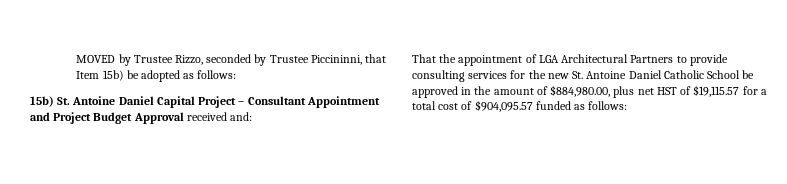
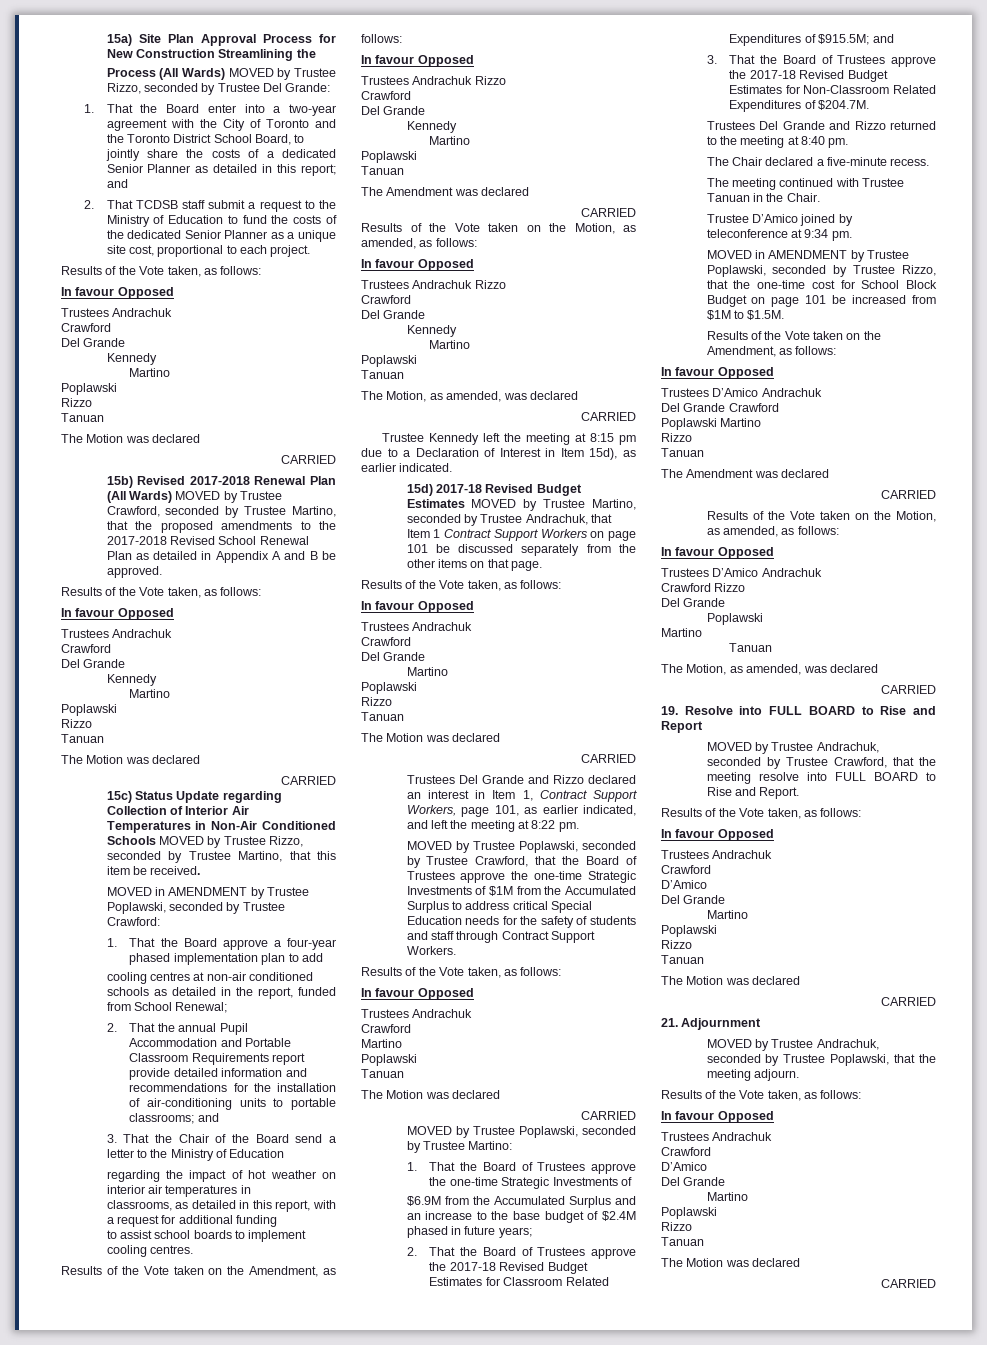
- MOVED by Trustee Rizzo, seconded by Trustee Piccininni, that Item 15b) be adopted as follows:
- 15b) St. Antoine Daniel Capital Project – Consultant Appointment and Project Budget Approval received and:
- That the appointment of LGA Architectural Partners to provide consulting services for the new St. Antoine Daniel Catholic School be approved in the amount of $884,980.00, plus net HST of $19,115.57 for a total cost of $904,095.57 funded as follows:
+ 15a) Site Plan Approval Process for New Construction Streamlining the
+ Process (All Wards) MOVED by Trustee Rizzo, seconded by Trustee Del Grande:
+ 1. That the Board enter into a two-year agreement with the City of Toronto and the Toronto District School Board, to jointly share the costs of a dedicated Senior Planner as detailed in this report; and
+ 2. That TCDSB staff submit a request to the Ministry of Education to fund the costs of the dedicated Senior Planner as a unique site cost, proportional to each project.
+ Results of the Vote taken, as follows:
+ In favour Opposed
+ Trustees Andrachuk
+ Crawford
+ Del Grande
+ Kennedy
+ Martino
+ Poplawski
+ Rizzo
+ Tanuan
+ The Motion was declared
+ CARRIED
+ 15b) Revised 2017-2018 Renewal Plan (All Wards) MOVED by Trustee Crawford, seconded by Trustee Martino, that the proposed amendments to the 2017-2018 Revised School Renewal Plan as detailed in Appendix A and B be approved.
+ Results of the Vote taken, as follows:
+ In favour Opposed
+ Trustees Andrachuk
+ Crawford
+ Del Grande
+ Kennedy
+ Martino
+ Poplawski
+ Rizzo
+ Tanuan
+ The Motion was declared
+ CARRIED
+ 15c) Status Update regarding Collection of Interior Air Temperatures in Non-Air Conditioned Schools MOVED by Trustee Rizzo, seconded by Trustee Martino, that this item be received.
+ MOVED in AMENDMENT by Trustee Poplawski, seconded by Trustee Crawford:
+ 1. That the Board approve a four-year phased implementation plan to add
+ cooling centres at non-air conditioned schools as detailed in the report, funded from School Renewal;
+ 2. That the annual Pupil Accommodation and Portable Classroom Requirements report provide detailed information and recommendations for the installation of air-conditioning units to portable classrooms; and
+ 3. That the Chair of the Board send a letter to the Ministry of Education
+ regarding the impact of hot weather on interior air temperatures in
+ classrooms, as detailed in this report, with a request for additional funding
+ to assist school boards to implement cooling centres.
+ Results of the Vote taken on the Amendment, as follows:
+ In favour Opposed
+ Trustees Andrachuk Rizzo
+ Crawford
+ Del Grande
+ Kennedy
+ Martino
+ Poplawski
+ Tanuan
+ The Amendment was declared
+ CARRIED
+ Results of the Vote taken on the Motion, as amended, as follows:
+ In favour Opposed
+ Trustees Andrachuk Rizzo
+ Crawford
+ Del Grande
+ Kennedy
+ Martino
+ Poplawski
+ Tanuan
+ The Motion, as amended, was declared
+ CARRIED
+ Trustee Kennedy left the meeting at 8:15 pm due to a Declaration of Interest in Item 15d), as earlier indicated.
+ 15d) 2017-18 Revised Budget Estimates MOVED by Trustee Martino, seconded by Trustee Andrachuk, that Item 1 Contract Support Workers on page 101 be discussed separately from the other items on that page.
+ Results of the Vote taken, as follows:
+ In favour Opposed
+ Trustees Andrachuk
+ Crawford
+ Del Grande
+ Martino
+ Poplawski
+ Rizzo
+ Tanuan
+ The Motion was declared
+ CARRIED
+ Trustees Del Grande and Rizzo declared an interest in Item 1, Contract Support Workers, page 101, as earlier indicated, and left the meeting at 8:22 pm.
+ MOVED by Trustee Poplawski, seconded by Trustee Crawford, that the Board of Trustees approve the one-time Strategic Investments of $1M from the Accumulated Surplus to address critical Special Education needs for the safety of students and staff through Contract Support Workers.
+ Results of the Vote taken, as follows:
+ In favour Opposed
+ Trustees Andrachuk
+ Crawford
+ Martino
+ Poplawski
+ Tanuan
+ The Motion was declared
+ CARRIED
+ MOVED by Trustee Poplawski, seconded by Trustee Martino:
+ 1. That the Board of Trustees approve the one-time Strategic Investments of
+ $6.9M from the Accumulated Surplus and an increase to the base budget of $2.4M phased in future years;
+ 2. That the Board of Trustees approve the 2017-18 Revised Budget Estimates for Classroom Related Expenditures of $915.5M; and
+ 3. That the Board of Trustees approve the 2017-18 Revised Budget Estimates for Non-Classroom Related Expenditures of $204.7M.
+ Trustees Del Grande and Rizzo returned to the meeting at 8:40 pm.
+ The Chair declared a five-minute recess.
+ The meeting continued with Trustee Tanuan in the Chair.
+ Trustee D’Amico joined by teleconference at 9:34 pm.
+ MOVED in AMENDMENT by Trustee Poplawski, seconded by Trustee Rizzo, that the one-time cost for School Block Budget on page 101 be increased from $1M to $1.5M.
+ Results of the Vote taken on the Amendment, as follows:
+ In favour Opposed
+ Trustees D’Amico Andrachuk
+ Del Grande Crawford
+ Poplawski Martino
+ Rizzo
+ Tanuan
+ The Amendment was declared
+ CARRIED
+ Results of the Vote taken on the Motion, as amended, as follows:
+ In favour Opposed
+ Trustees D’Amico Andrachuk
+ Crawford Rizzo
+ Del Grande
+ Poplawski
+ Martino
+ Tanuan
+ The Motion, as amended, was declared
+ CARRIED
+ 19. Resolve into FULL BOARD to Rise and Report
+ MOVED by Trustee Andrachuk, seconded by Trustee Crawford, that the meeting resolve into FULL BOARD to Rise and Report.
+ Results of the Vote taken, as follows:
+ In favour Opposed
+ Trustees Andrachuk
+ Crawford
+ D’Amico
+ Del Grande
+ Martino
+ Poplawski
+ Rizzo
+ Tanuan
+ The Motion was declared
+ CARRIED
+ 21. Adjournment
+ MOVED by Trustee Andrachuk, seconded by Trustee Poplawski, that the meeting adjourn.
+ Results of the Vote taken, as follows:
+ In favour Opposed
+ Trustees Andrachuk
+ Crawford
+ D’Amico
+ Del Grande
+ Martino
+ Poplawski
+ Rizzo
+ Tanuan
+ The Motion was declared
+ CARRIED

